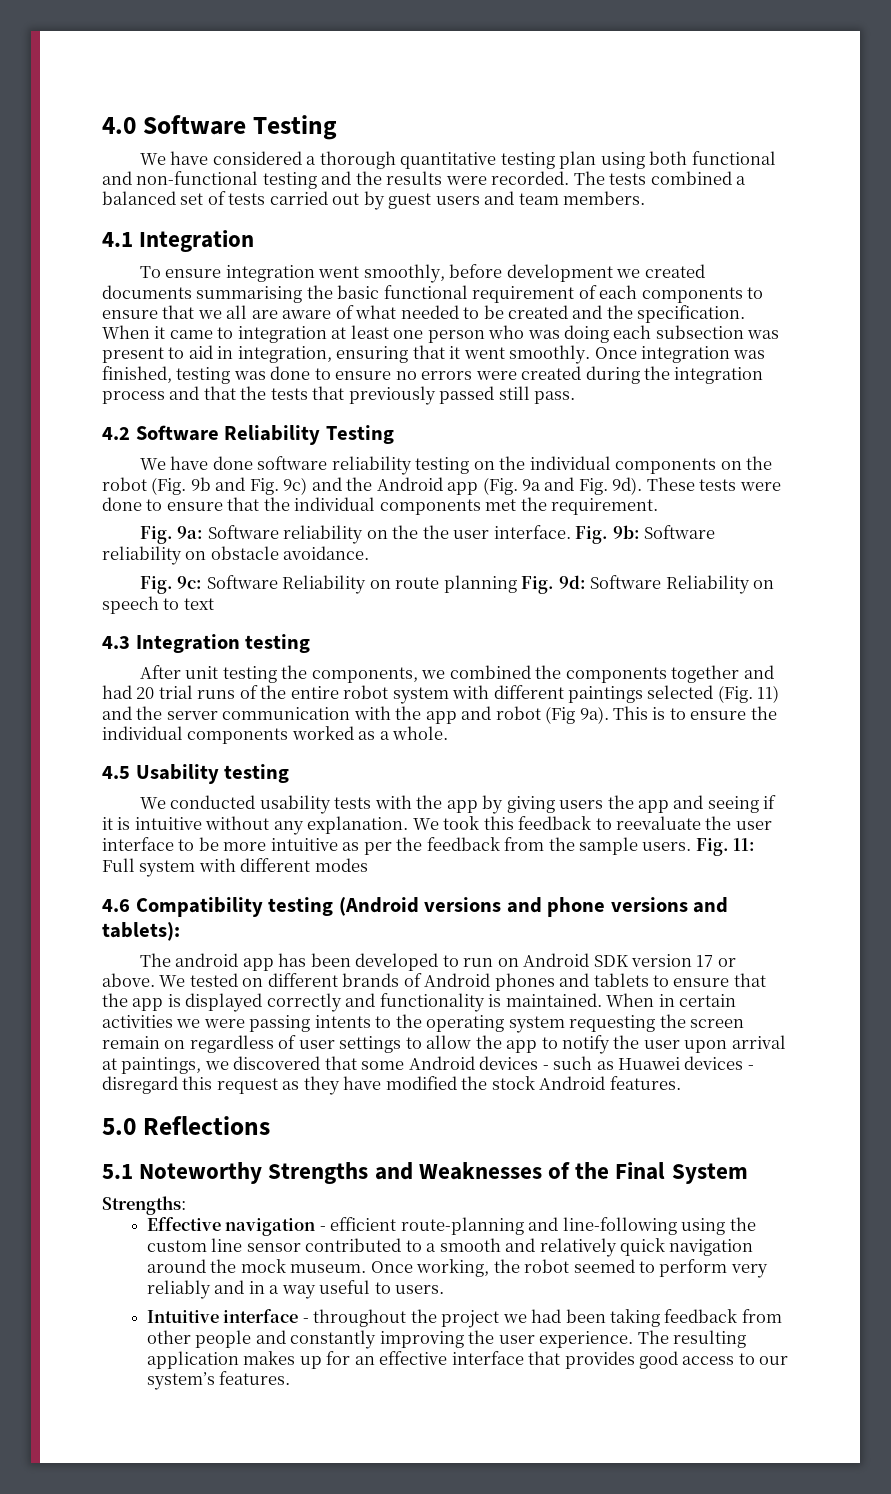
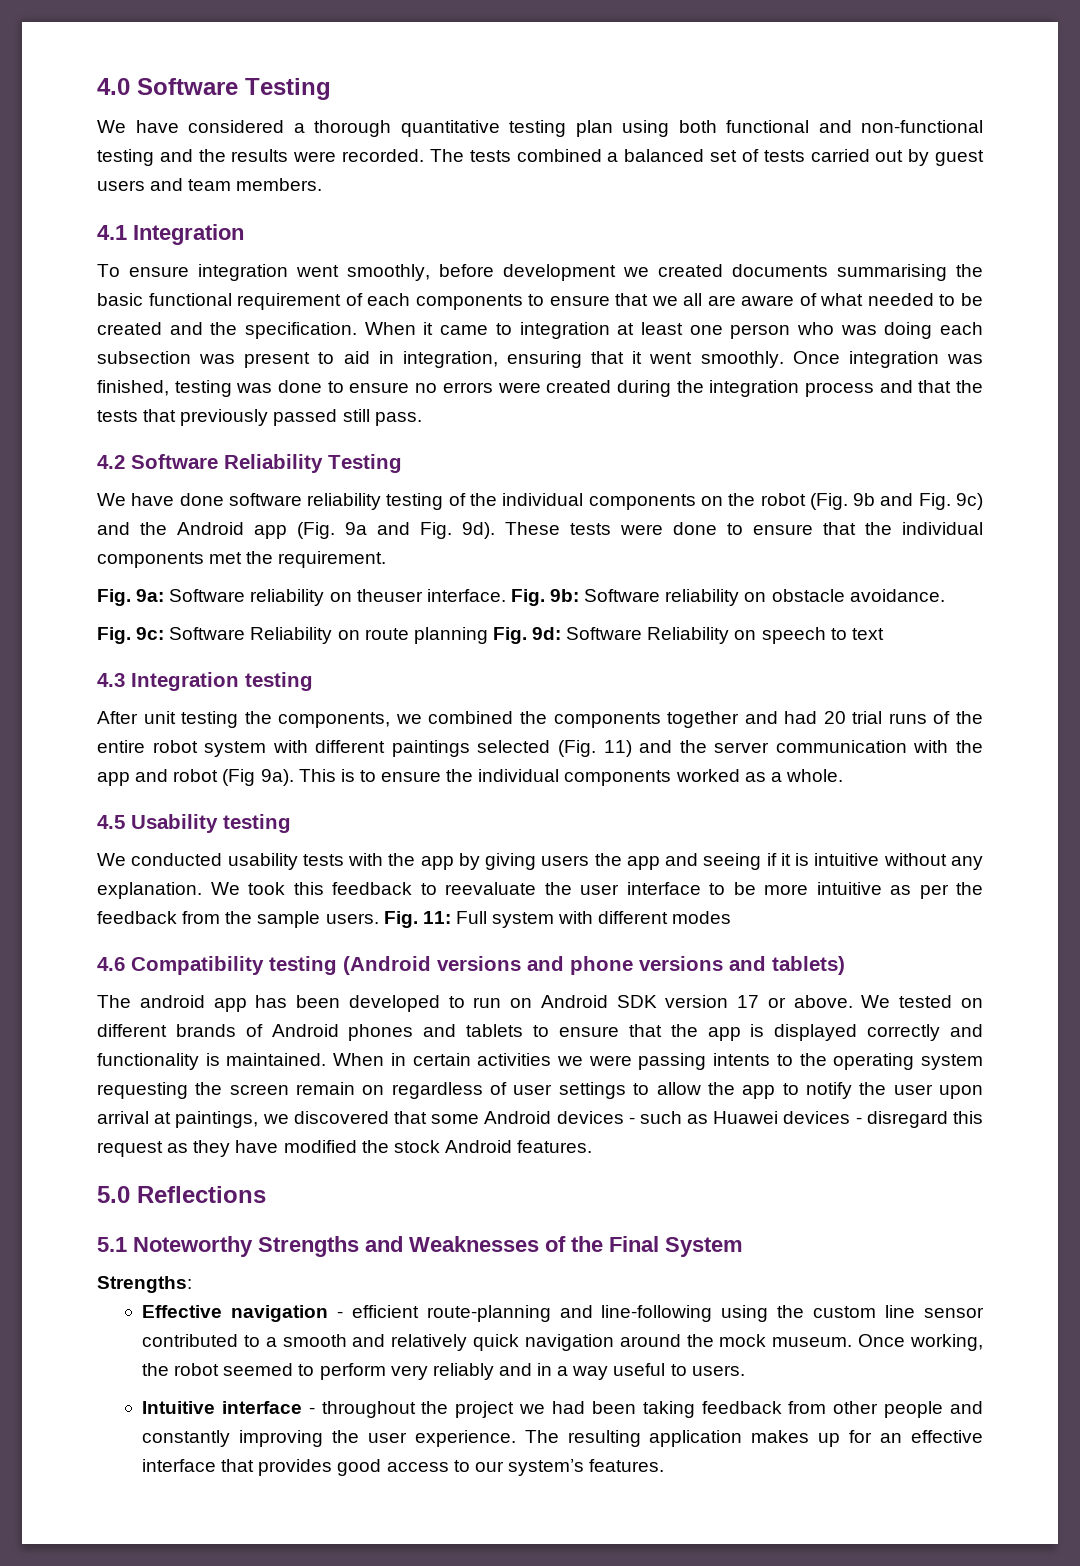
- We have done software reliability testing on the individual components on the robot (Fig. 9b and Fig. 9c) and the Android app (Fig. 9a and Fig. 9d).
+ We have done software reliability testing of the individual components on the robot (Fig. 9b and Fig. 9c) and the Android app (Fig. 9a and Fig. 9d).
- Fig. 9a: Software reliability on the the user interface.
+ Fig. 9a: Software reliability on theuser interface.
- 4.6 Compatibility testing (Android versions and phone versions and tablets):
+ 4.6 Compatibility testing (Android versions and phone versions and tablets)

